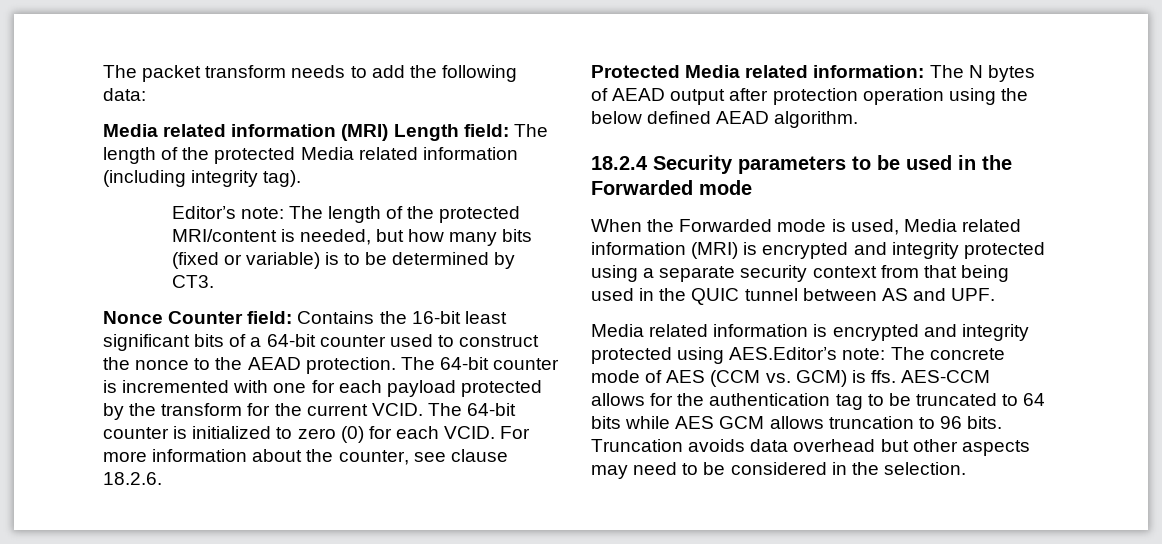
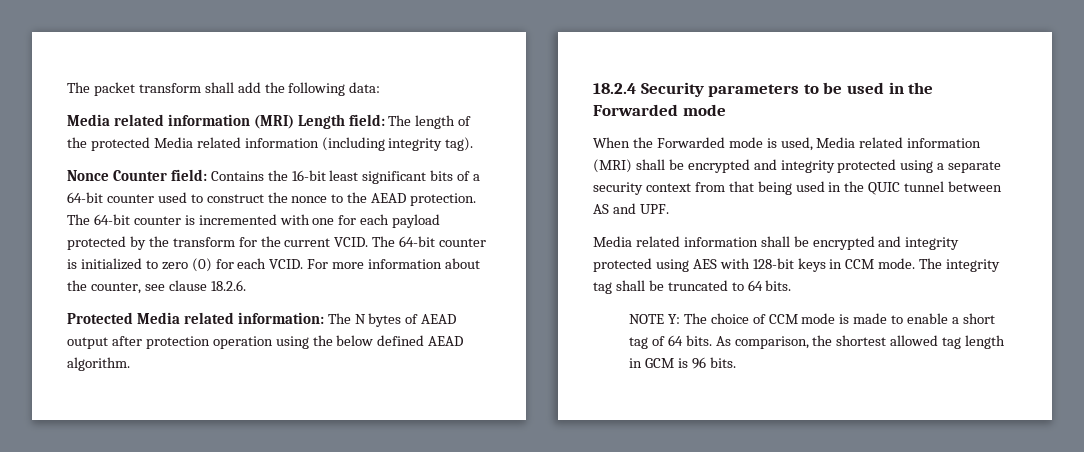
- The packet transform needs to add the following data:
+ The packet transform shall add the following data:
- Editor’s note: The length of the protected MRI/content is needed, but how many bits (fixed or variable) is to be determined by CT3.
- When the Forwarded mode is used, Media related information (MRI) is encrypted and integrity protected using a separate security context from that being used in the QUIC tunnel between AS and UPF.
+ When the Forwarded mode is used, Media related information (MRI) shall be encrypted and integrity protected using a separate security context from that being used in the QUIC tunnel between AS and UPF.
- Media related information is encrypted and integrity protected using AES.Editor’s note: The concrete mode of AES (CCM vs. GCM) is ffs. AES-CCM allows for the authentication tag to be truncated to 64 bits while AES GCM allows truncation to 96 bits. Truncation avoids data overhead but other aspects may need to be considered in the selection.
+ Media related information shall be encrypted and integrity protected using AES with 128-bit keys in CCM mode. The integrity tag shall be truncated to 64 bits.
+ NOTE Y: The choice of CCM mode is made to enable a short tag of 64 bits. As comparison, the shortest allowed tag length in GCM is 96 bits.

